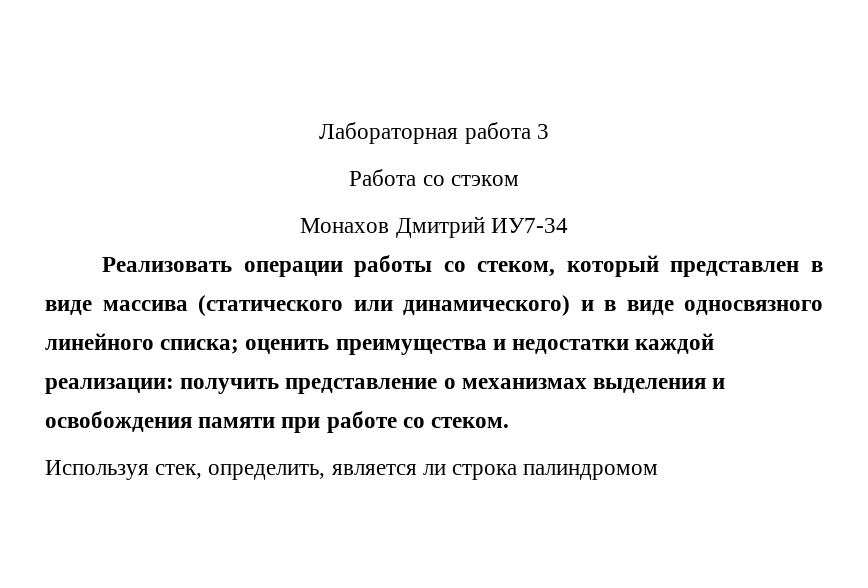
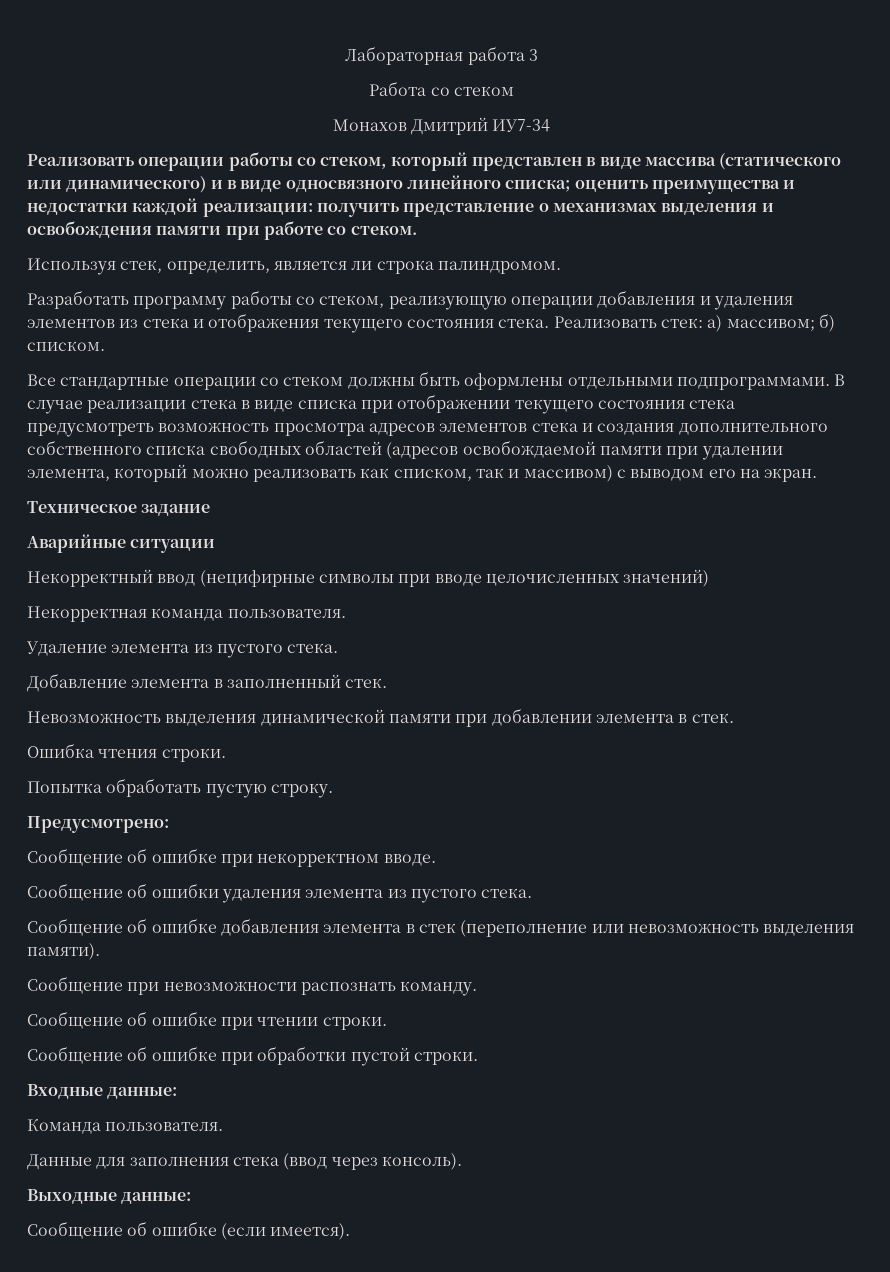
- Работа со стэком
+ Работа со стеком
- Используя стек, определить, является ли строка палиндромом
+ Используя стек, определить, является ли строка палиндромом.
+ Разработать программу работы со стеком, реализующую операции добавления и удаления элементов из стека и отображения текущего состояния стека. Реализовать стек: а) массивом; б) списком.
+ Все стандартные операции со стеком должны быть оформлены отдельными подпрограммами. В случае реализации стека в виде списка при отображении текущего состояния стека предусмотреть возможность просмотра адресов элементов стека и создания дополнительного собственного списка свободных областей (адресов освобождаемой памяти при удалении элемента, который можно реализовать как списком, так и массивом) с выводом его на экран.
+ Техническое задание
+ Аварийные ситуации
+ Некорректный ввод (нецифирные символы при вводе целочисленных значений)
+ Некорректная команда пользователя.
+ Удаление элемента из пустого стека.
+ Добавление элемента в заполненный стек.
+ Невозможность выделения динамической памяти при добавлении элемента в стек.
+ Ошибка чтения строки.
+ Попытка обработать пустую строку.
+ Предусмотрено:
+ Сообщение об ошибке при некорректном вводе.
+ Сообщение об ошибки удаления элемента из пустого стека.
+ Сообщение об ошибке добавления элемента в стек (переполнение или невозможность выделения памяти).
+ Сообщение при невозможности распознать команду.
+ Сообщение об ошибке при чтении строки.
+ Сообщение об ошибке при обработки пустой строки.
+ Входные данные:
+ Команда пользователя.
+ Данные для заполнения стека (ввод через консоль).
+ Выходные данные:
+ Сообщение об ошибке (если имеется).

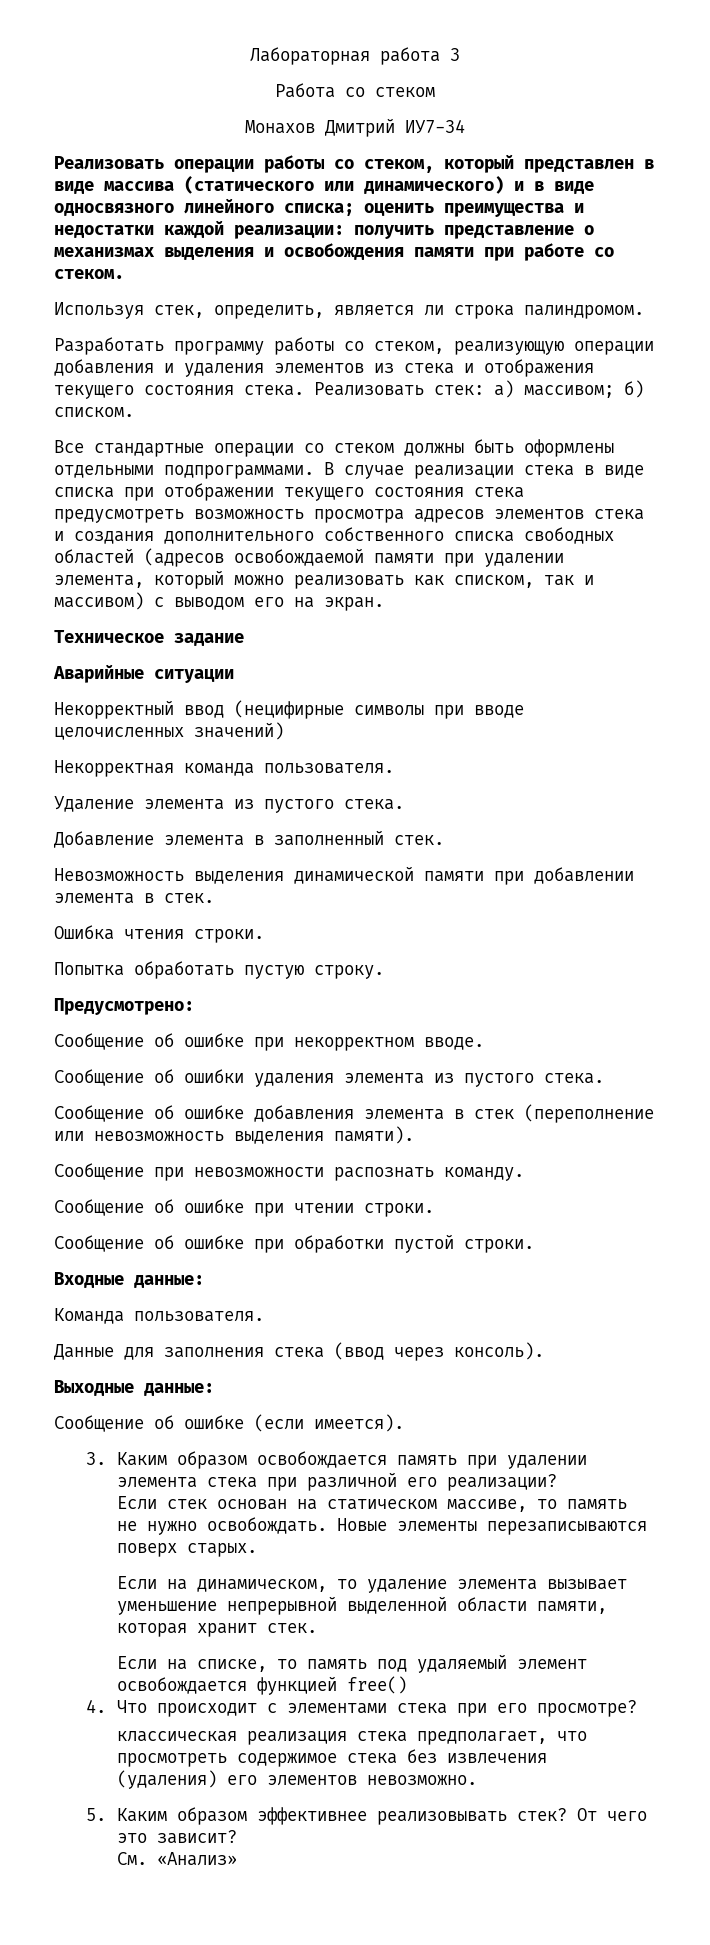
+ 3. Каким образом освобождается память при удалении элемента стека при различной его реализации?
+ Если стек основан на статическом массиве, то память не нужно освобождать. Новые элементы перезаписываются поверх старых.
+ Если на динамическом, то удаление элемента вызывает уменьшение непрерывной выделенной области памяти, которая хранит стек.
+ Если на списке, то память под удаляемый элемент освобождается функцией free()
+ 4. Что происходит с элементами стека при его просмотре?
+ классическая реализация стека предполагает, что просмотреть содержимое стека без извлечения (удаления) его элементов невозможно.
+ 5. Каким образом эффективнее реализовывать стек? От чего это зависит?
+ См. «Анализ»

